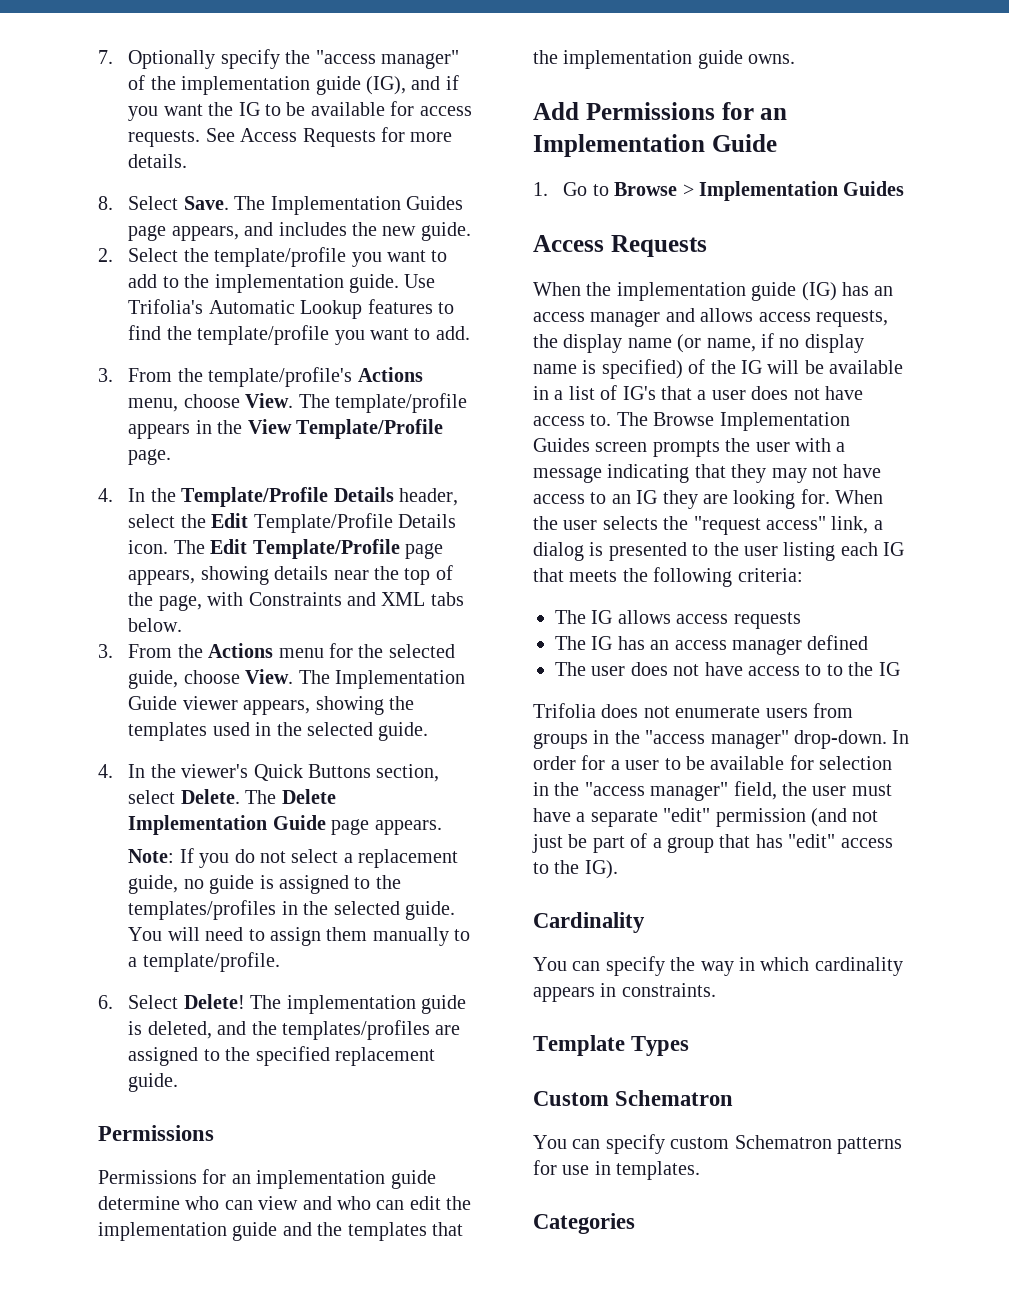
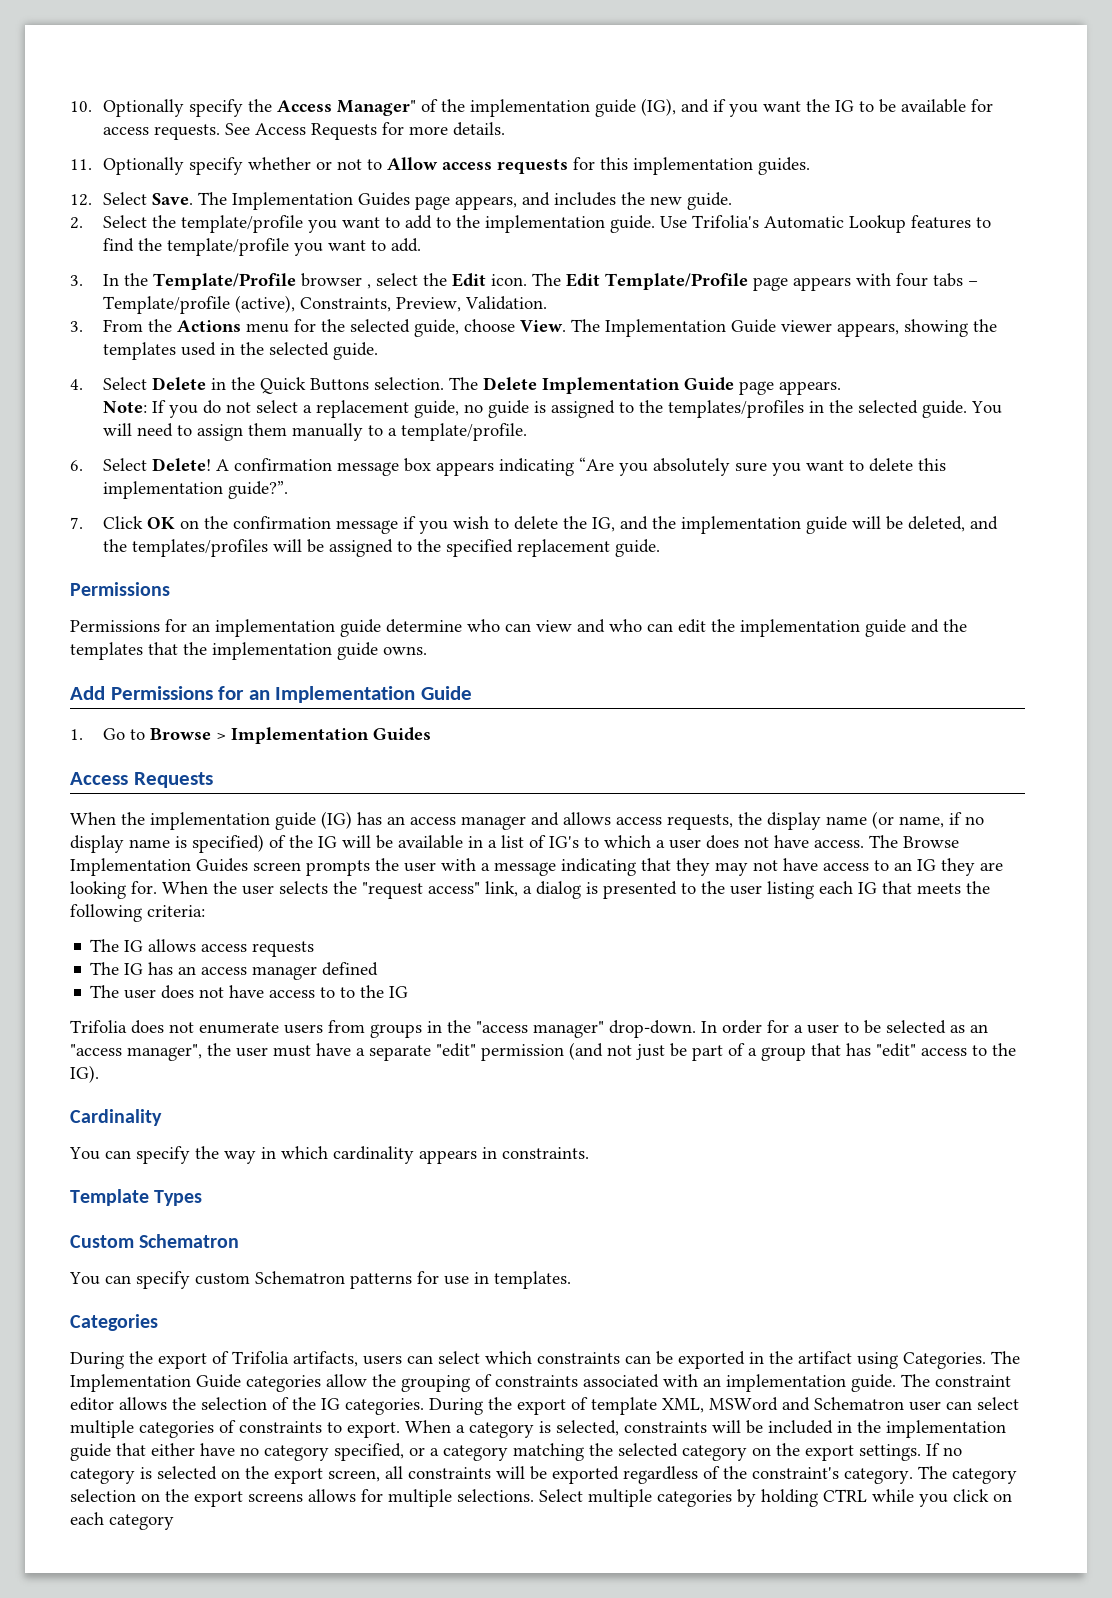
- 7. Optionally specify the "access manager" of the implementation guide (IG), and if you want the IG to be available for access requests.
+ 10. Optionally specify the Access Manager" of the implementation guide (IG), and if you want the IG to be available for access requests.
- 8. Select Save.
+ 11. Optionally specify whether or not to Allow access requests for this implementation guides.
+ 12. Select Save.
- 3. From the template/profile's Actions menu, choose View. The template/profile appears in the View Template/Profile page.
- 4. In the Template/Profile Details header, select the Edit Template/Profile Details icon.
+ 3. In the Template/Profile browser , select the Edit icon.
- The Edit Template/Profile page appears, showing details near the top of the page, with Constraints and XML tabs below.
+ The Edit Template/Profile page appears with four tabs – Template/profile (active), Constraints, Preview, Validation.
- 4. In the viewer's Quick Buttons section, select Delete.
+ 4. Select Delete in the Quick Buttons selection.
- The implementation guide is deleted, and the templates/profiles are assigned to the specified replacement guide.
+ A confirmation message box appears indicating “Are you absolutely sure you want to delete this implementation guide?”.
+ 7. Click OK on the confirmation message if you wish to delete the IG, and the implementation guide will be deleted, and the templates/profiles will be assigned to the specified replacement guide.
- When the implementation guide (IG) has an access manager and allows access requests, the display name (or name, if no display name is specified) of the IG will be available in a list of IG's that a user does not have access to.
+ When the implementation guide (IG) has an access manager and allows access requests, the display name (or name, if no display name is specified) of the IG will be available in a list of IG's to which a user does not have access.
- In order for a user to be available for selection in the "access manager" field, the user must have a separate "edit" permission (and not just be part of a group that has "edit" access to the IG).
+ In order for a user to be selected as an "access manager", the user must have a separate "edit" permission (and not just be part of a group that has "edit" access to the IG).
+ During the export of Trifolia artifacts, users can select which constraints can be exported in the artifact using Categories. The Implementation Guide categories allow the grouping of constraints associated with an implementation guide. The constraint editor allows the selection of the IG categories. During the export of template XML, MSWord and Schematron user can select multiple categories of constraints to export. When a category is selected, constraints will be included in the implementation guide that either have no category specified, or a category matching the selected category on the export settings. If no category is selected on the export screen, all constraints will be exported regardless of the constraint's category. The category selection on the export screens allows for multiple selections. Select multiple categories by holding CTRL while you click on each category

